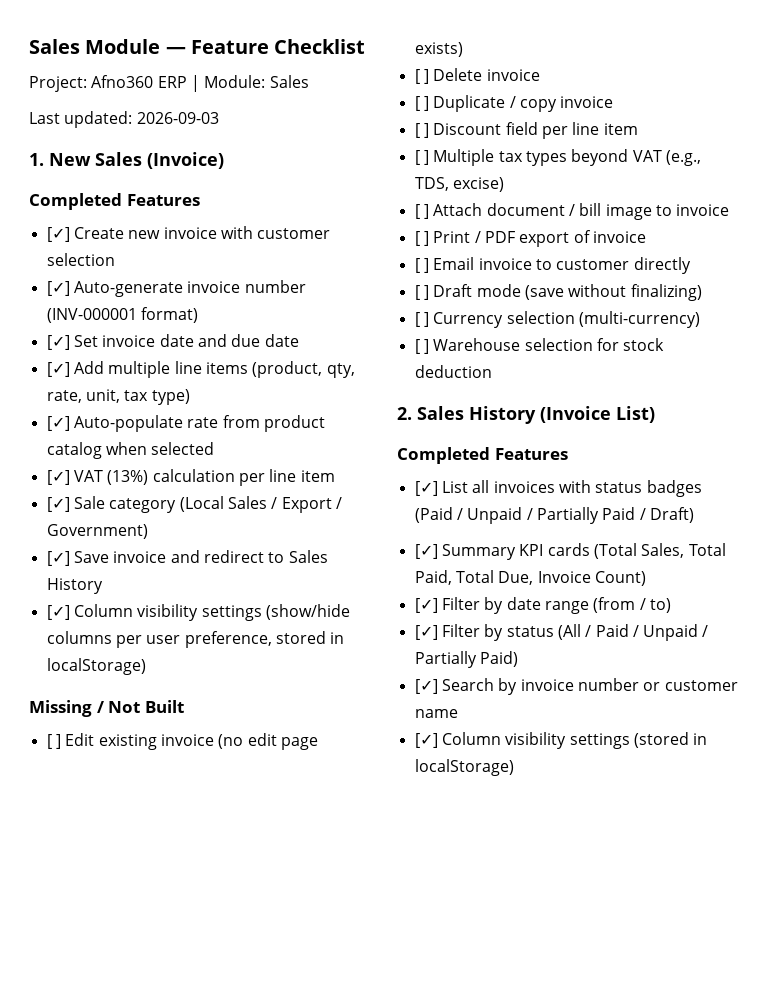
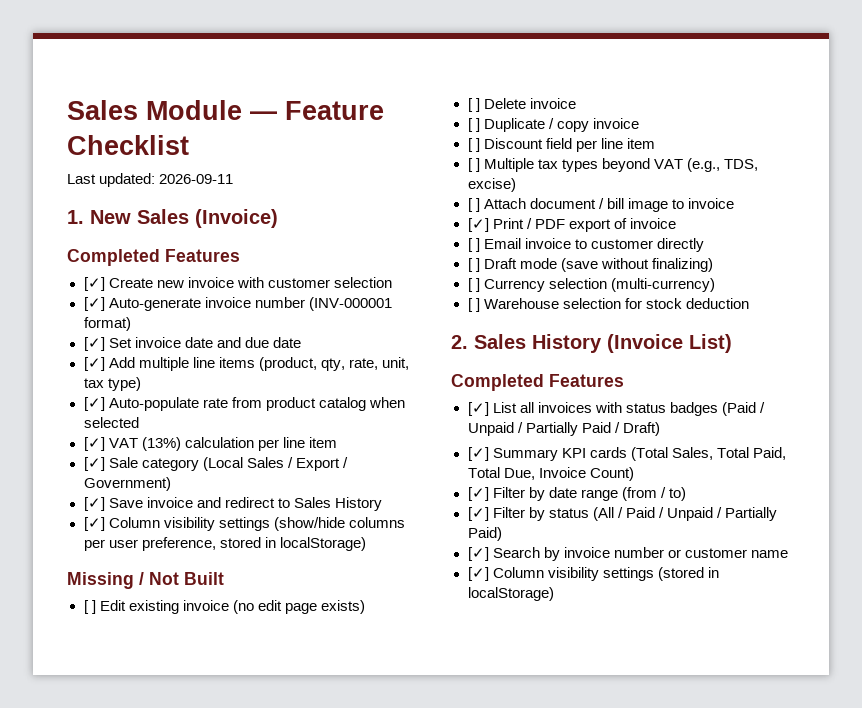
- Project: Afno360 ERP | Module: Sales
- Last updated: 2026-09-03
+ Last updated: 2026-09-11
- [ ] Print / PDF export of invoice
+ [✓] Print / PDF export of invoice

